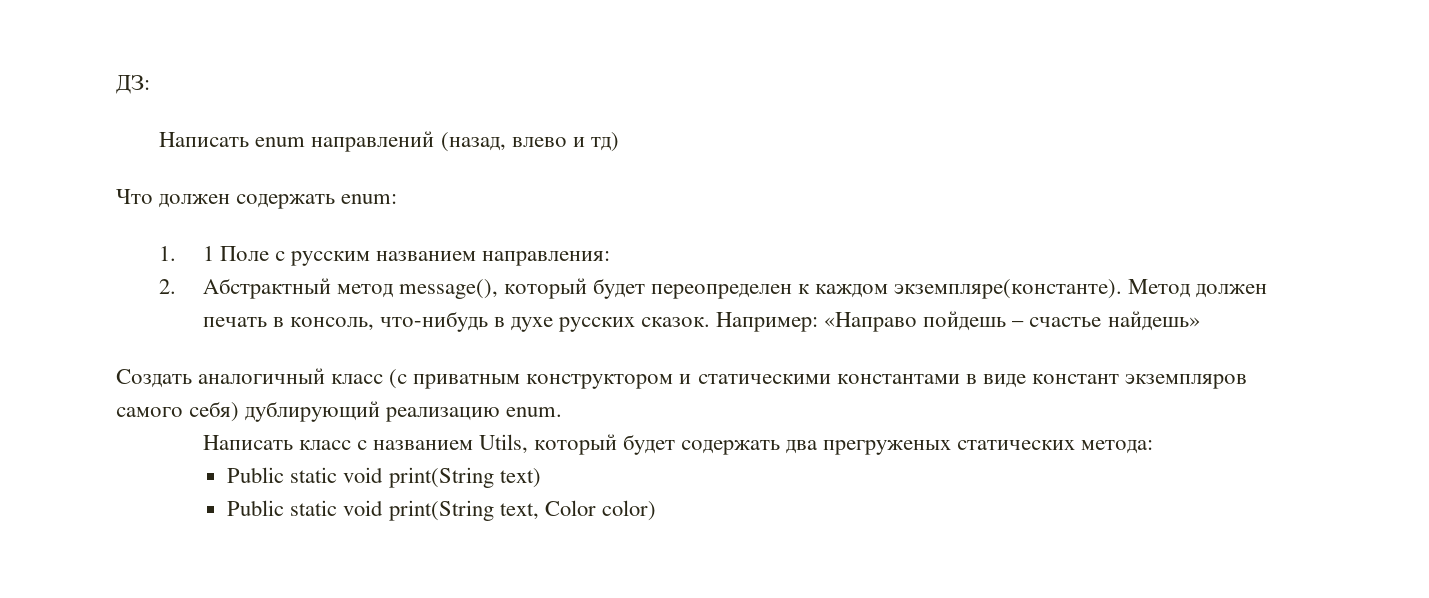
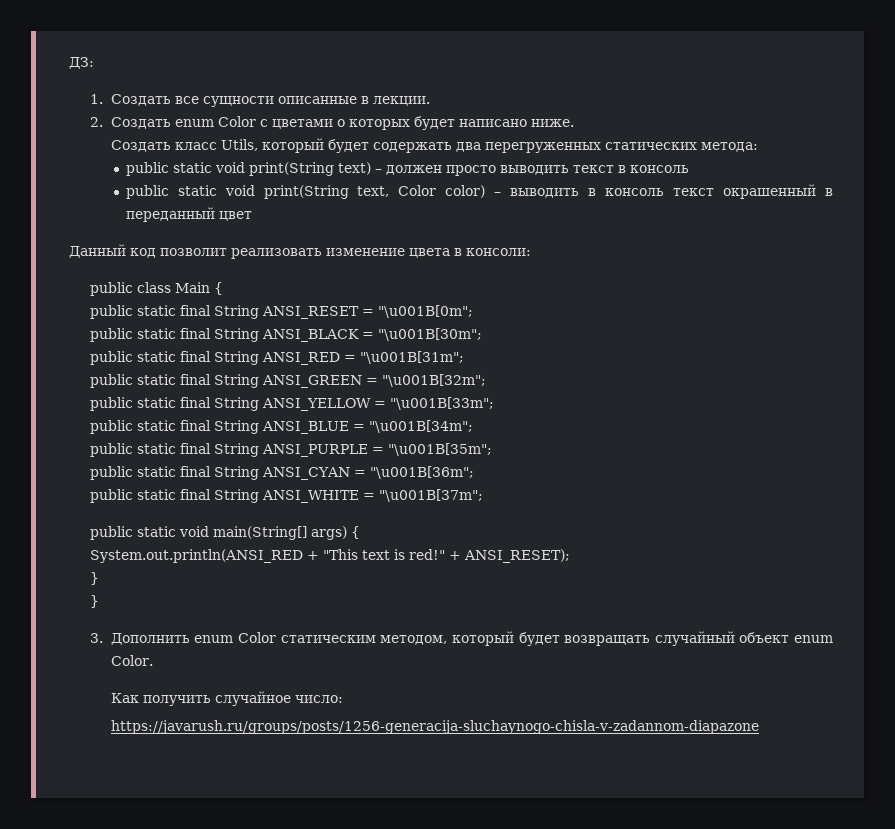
- Написать enum направлений (назад, влево и тд)
- Что должен содержать enum:
- 1. 1 Поле с русским названием направления:
- 2. Абстрактный метод message(), который будет переопределен к каждом экземпляре(константе). Метод должен печать в консоль, что-нибудь в духе русских сказок. Например: «Направо пойдешь – счастье найдешь»
- Создать аналогичный класс (с приватным конструктором и статическими константами в виде констант экземпляров самого себя) дублирующий реализацию enum.
- Написать класс с названием Utils, который будет содержать два прегруженых статических метода:
+ 1. Создать все сущности описанные в лекции.
+ 2. Создать enum Color с цветами о которых будет написано ниже.
+ Создать класс Utils, который будет содержать два перегруженных статических метода:
- Public static void print(String text)
- Public static void print(String text, Color color)
+ public static void print(String text) – должен просто выводить текст в консоль
+ public static void print(String text, Color color) – выводить в консоль текст окрашенный в переданный цвет
+ Данный код позволит реализовать изменение цвета в консоли:
+ public class Main {
+ public static final String ANSI_RESET = "\u001B[0m";
+ public static final String ANSI_BLACK = "\u001B[30m";
+ public static final String ANSI_RED = "\u001B[31m";
+ public static final String ANSI_GREEN = "\u001B[32m";
+ public static final String ANSI_YELLOW = "\u001B[33m";
+ public static final String ANSI_BLUE = "\u001B[34m";
+ public static final String ANSI_PURPLE = "\u001B[35m";
+ public static final String ANSI_CYAN = "\u001B[36m";
+ public static final String ANSI_WHITE = "\u001B[37m";
+ public static void main(String[] args) {
+ System.out.println(ANSI_RED + "This text is red!" + ANSI_RESET);
+ }
+ }
+ 3. Дополнить enum Color статическим методом, который будет возвращать случайный объект enum Color.
+ Как получить случайное число:
+ https://javarush.ru/groups/posts/1256-generacija-sluchaynogo-chisla-v-zadannom-diapazone

